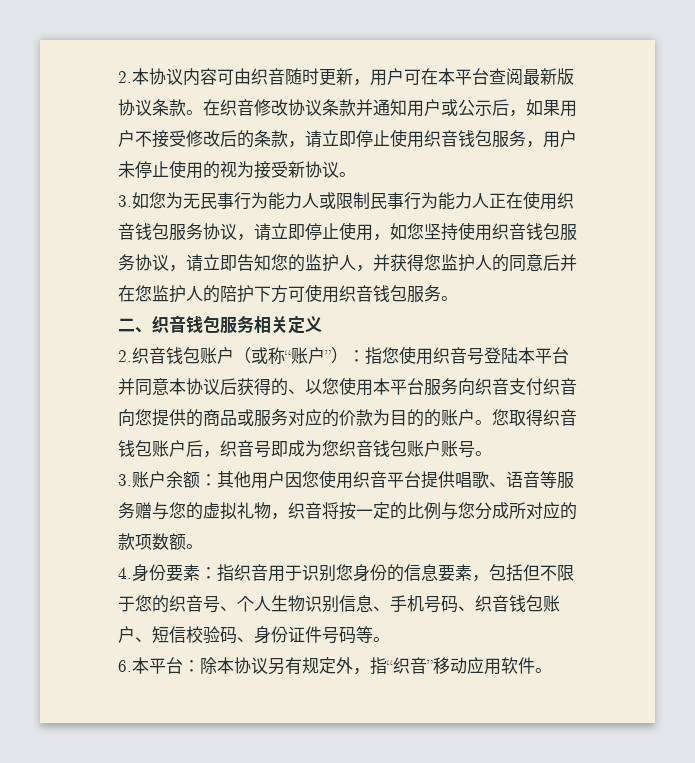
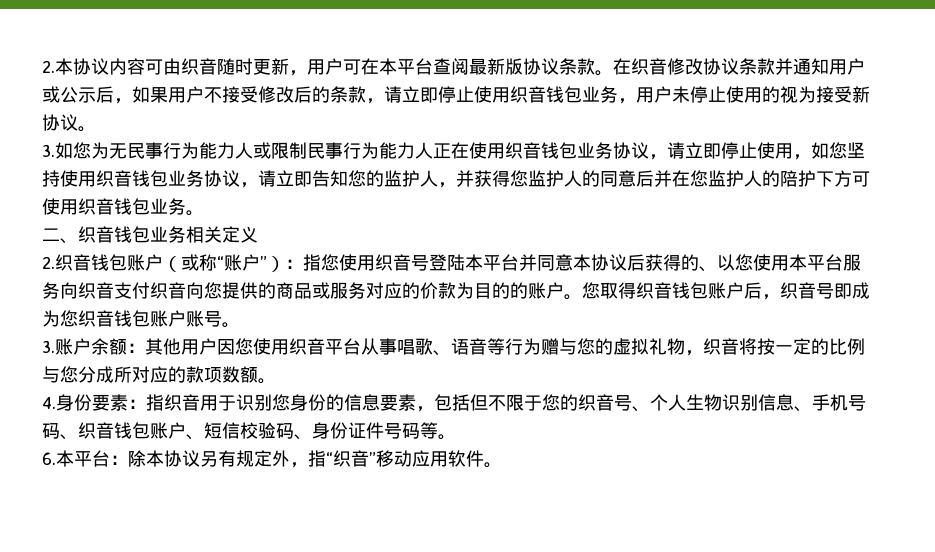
- 在织音修改协议条款并通知用户或公示后，如果用户不接受修改后的条款，请立即停止使用织音钱包服务，用户未停止使用的视为接受新协议。
+ 在织音修改协议条款并通知用户或公示后，如果用户不接受修改后的条款，请立即停止使用织音钱包业务，用户未停止使用的视为接受新协议。
- 3.如您为无民事行为能力人或限制民事行为能力人正在使用织音钱包服务协议，请立即停止使用，如您坚持使用织音钱包服务协议，请立即告知您的监护人，并获得您监护人的同意后并在您监护人的陪护下方可使用织音钱包服务。
+ 3.如您为无民事行为能力人或限制民事行为能力人正在使用织音钱包业务协议，请立即停止使用，如您坚持使用织音钱包业务协议，请立即告知您的监护人，并获得您监护人的同意后并在您监护人的陪护下方可使用织音钱包业务。
- 二、织音钱包服务相关定义
+ 二、织音钱包业务相关定义
- 3.账户余额：其他用户因您使用织音平台提供唱歌、语音等服务赠与您的虚拟礼物，织音将按一定的比例与您分成所对应的款项数额。
+ 3.账户余额：其他用户因您使用织音平台从事唱歌、语音等行为赠与您的虚拟礼物，织音将按一定的比例与您分成所对应的款项数额。

